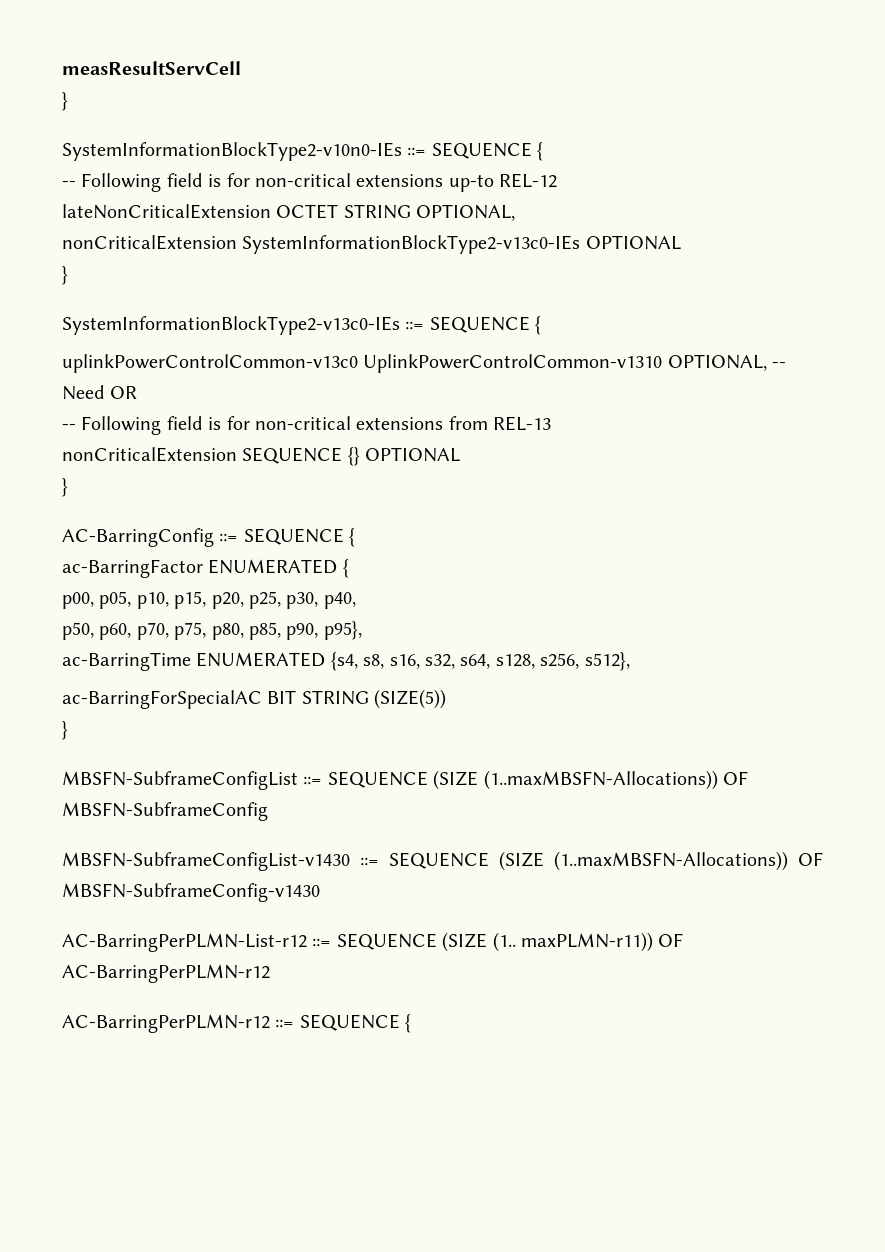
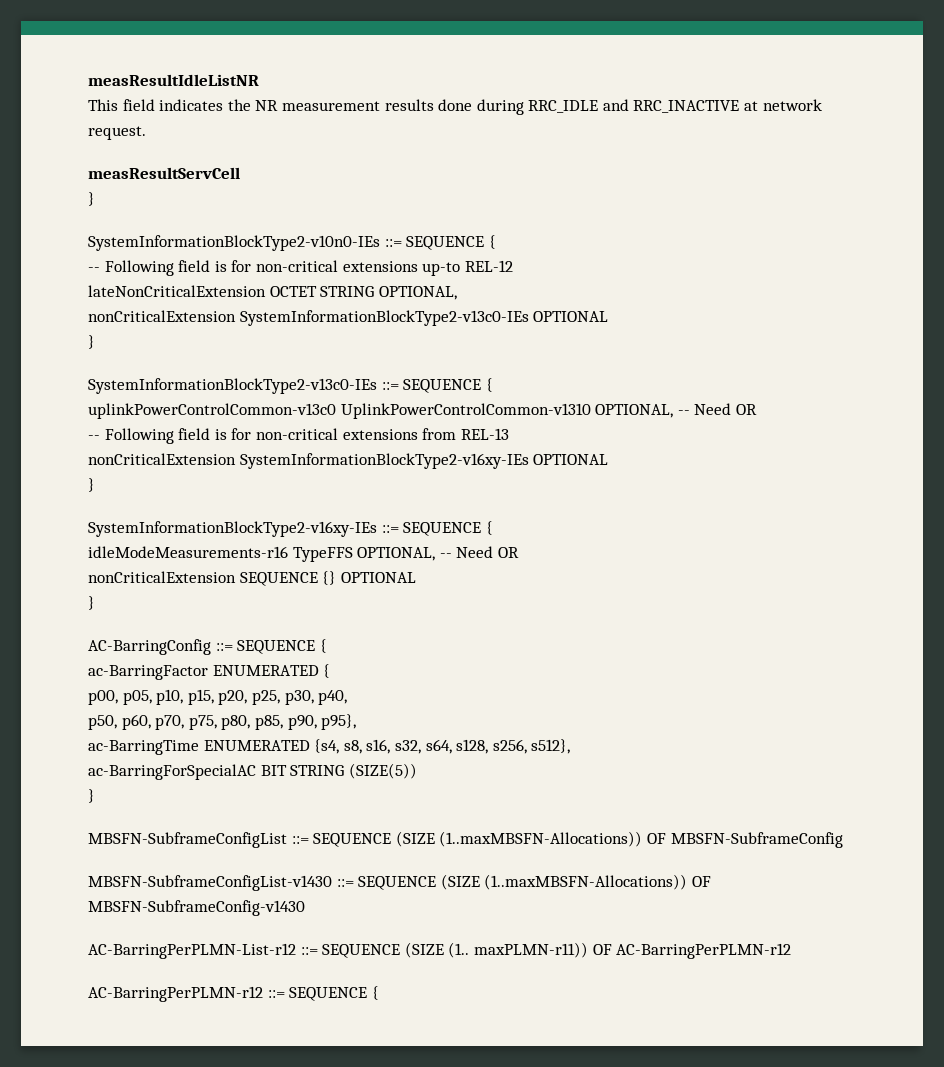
+ measResultIdleListNR
+ This field indicates the NR measurement results done during RRC_IDLE and RRC_INACTIVE at network request.
+ nonCriticalExtension SystemInformationBlockType2-v16xy-IEs OPTIONAL
+ }
+ SystemInformationBlockType2-v16xy-IEs ::= SEQUENCE {
+ idleModeMeasurements-r16 TypeFFS OPTIONAL, -- Need OR

